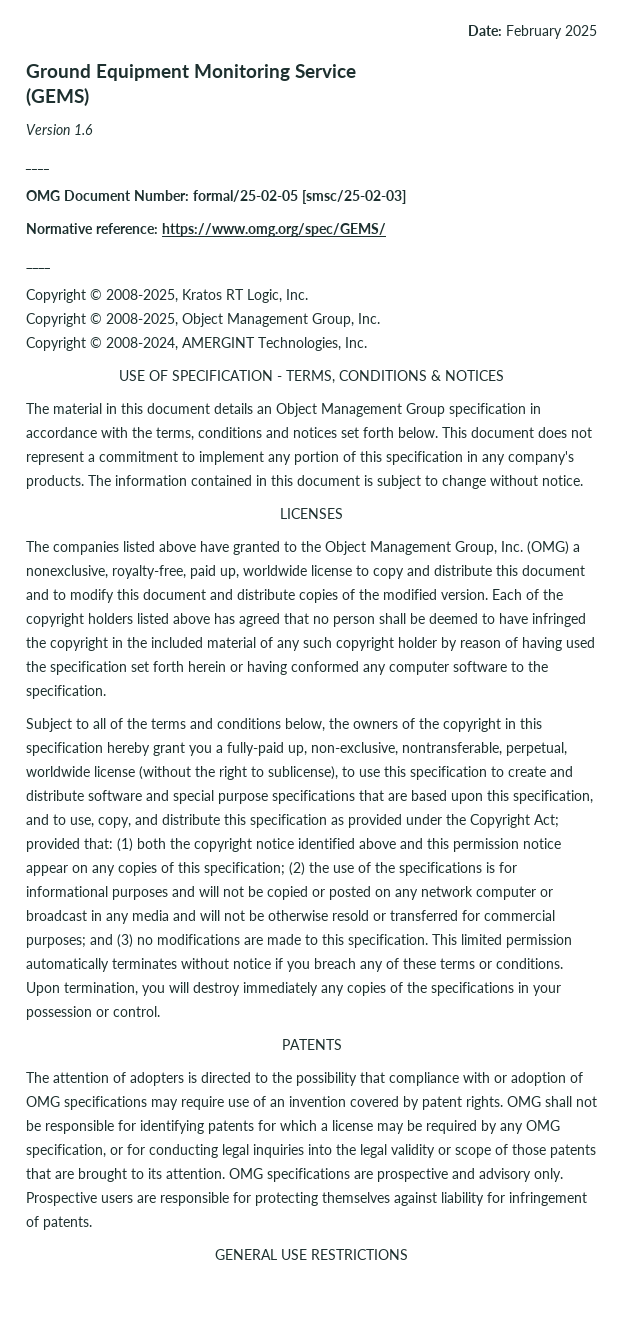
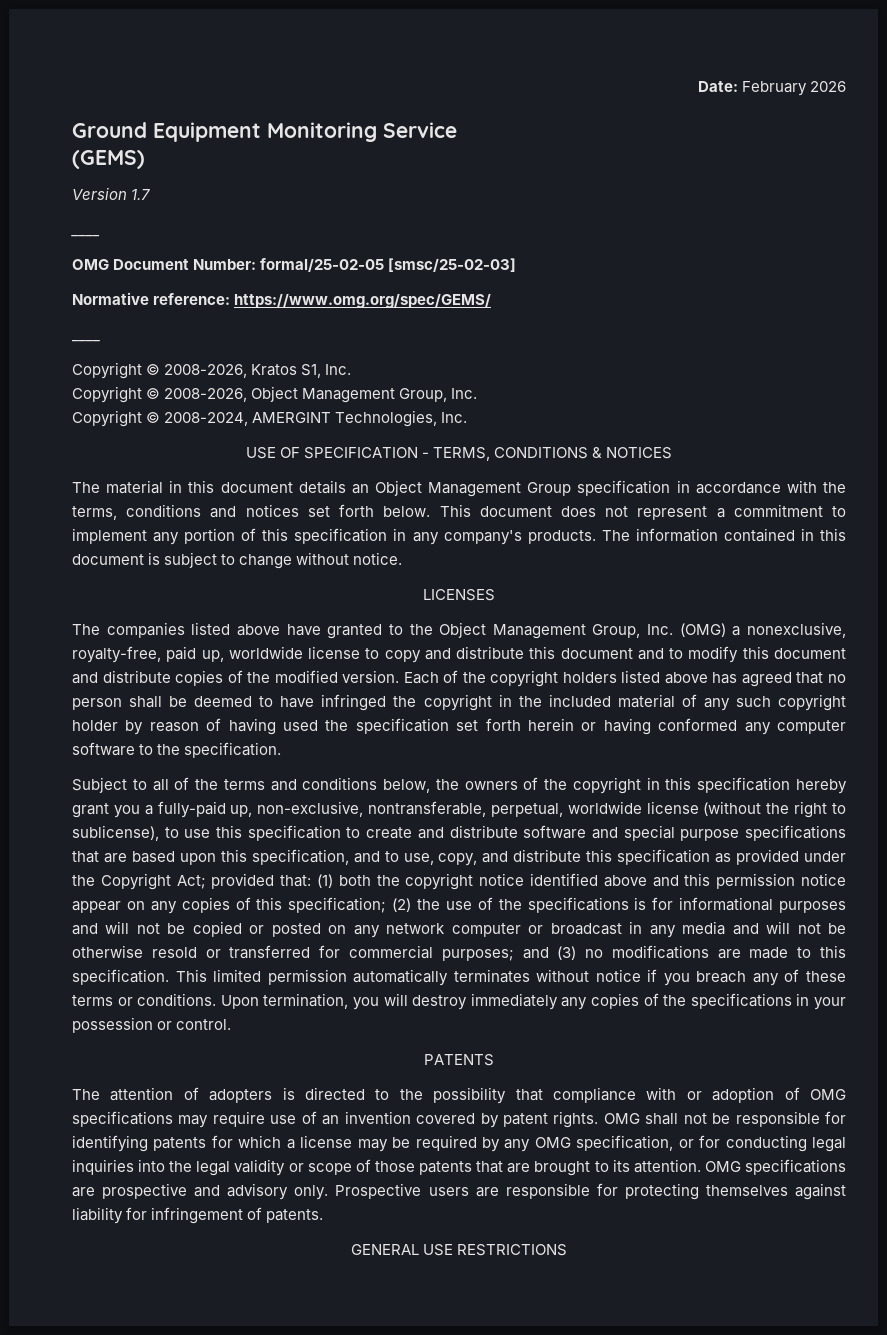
- Date: February 2025
+ Date: February 2026
- Version 1.6
+ Version 1.7
- Copyright © 2008-2025, Kratos RT Logic, Inc.
- Copyright © 2008-2025, Object Management Group, Inc.
+ Copyright © 2008-2026, Kratos S1, Inc.
+ Copyright © 2008-2026, Object Management Group, Inc.

